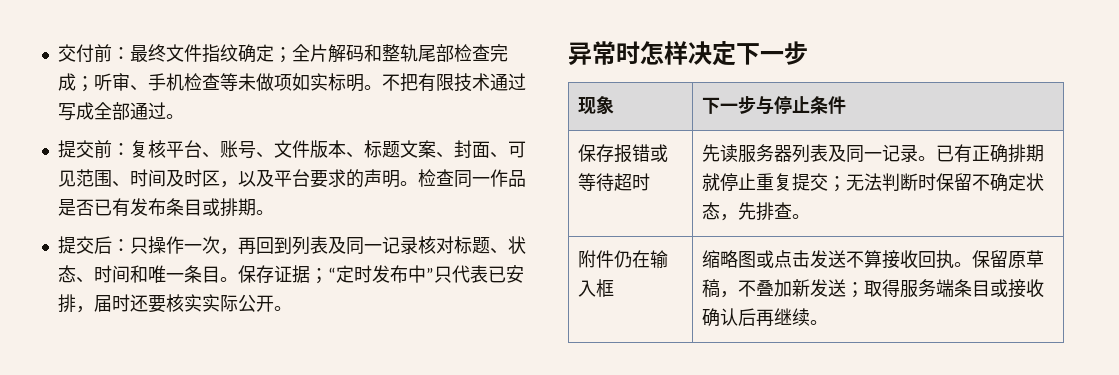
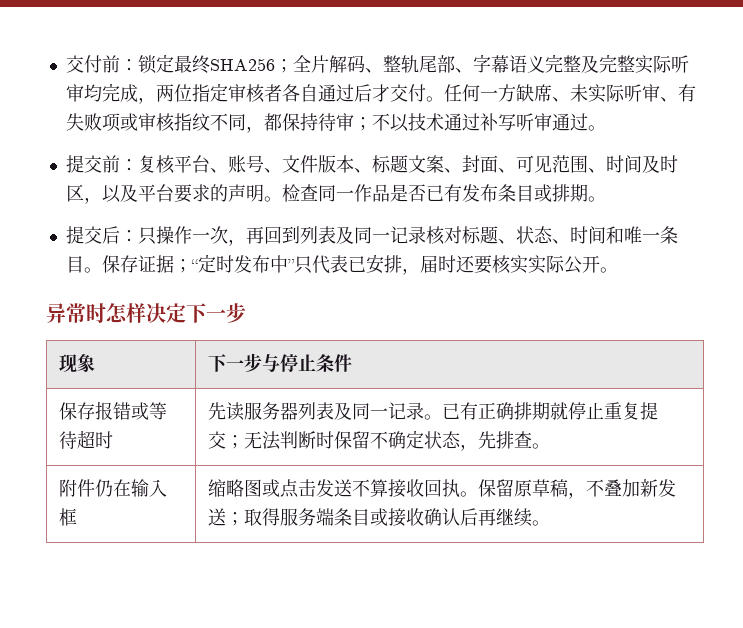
- 交付前：最终文件指纹确定；全片解码和整轨尾部检查完成；听审、手机检查等未做项如实标明。不把有限技术通过写成全部通过。
+ 交付前：锁定最终SHA256；全片解码、整轨尾部、字幕语义完整及完整实际听审均完成，两位指定审核者各自通过后才交付。任何一方缺席、未实际听审、有失败项或审核指纹不同，都保持待审；不以技术通过补写听审通过。

